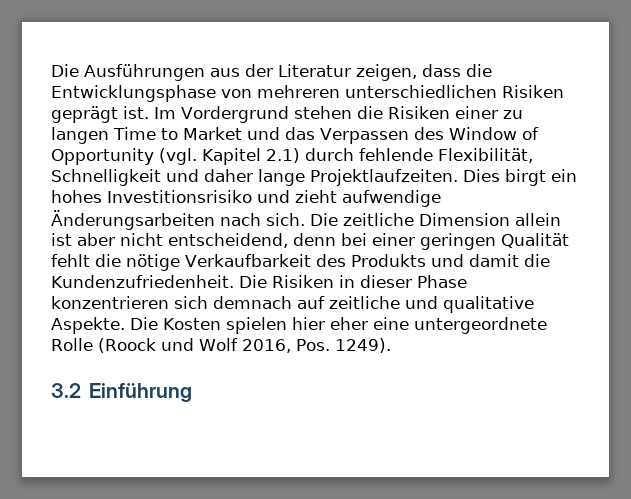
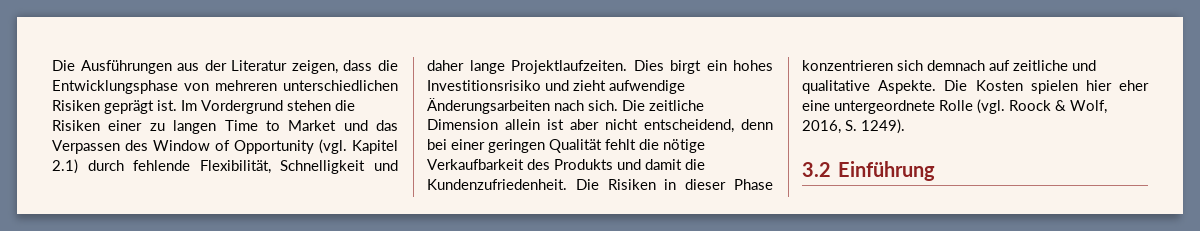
- Die Kosten spielen hier eher eine untergeordnete Rolle (Roock und Wolf 2016, Pos. 1249).
+ Die Kosten spielen hier eher eine untergeordnete Rolle (vgl. Roock & Wolf, 2016, S. 1249).

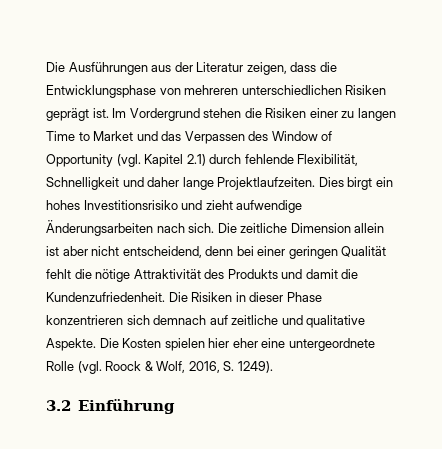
- Die zeitliche Dimension allein ist aber nicht entscheidend, denn bei einer geringen Qualität fehlt die nötige Verkaufbarkeit des Produkts und damit die Kundenzufriedenheit.
+ Die zeitliche Dimension allein ist aber nicht entscheidend, denn bei einer geringen Qualität fehlt die nötige Attraktivität des Produkts und damit die Kundenzufriedenheit.

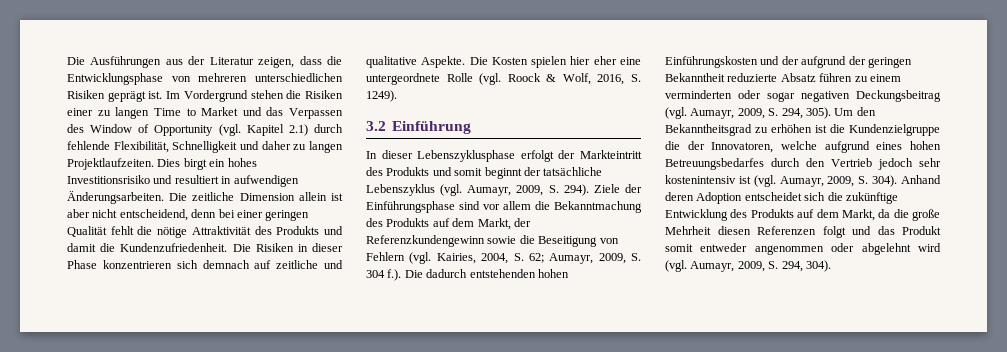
- Im Vordergrund stehen die Risiken einer zu langen Time to Market und das Verpassen des Window of Opportunity (vgl. Kapitel 2.1) durch fehlende Flexibilität, Schnelligkeit und daher lange Projektlaufzeiten.
+ Im Vordergrund stehen die Risiken einer zu langen Time to Market und das Verpassen des Window of Opportunity (vgl. Kapitel 2.1) durch fehlende Flexibilität, Schnelligkeit und daher zu langen Projektlaufzeiten.
- Dies birgt ein hohes Investitionsrisiko und zieht aufwendige Änderungsarbeiten nach sich.
+ Dies birgt ein hohes Investitionsrisiko und resultiert in aufwendigen Änderungsarbeiten.
+ In dieser Lebenszyklusphase erfolgt der Markteintritt des Produkts und somit beginnt der tatsächliche Lebenszyklus (vgl. Aumayr, 2009, S. 294). Ziele der Einführungsphase sind vor allem die Bekanntmachung des Produkts auf dem Markt, der Referenzkundengewinn sowie die Beseitigung von Fehlern (vgl. Kairies, 2004, S. 62; Aumayr, 2009, S. 304 f.). Die dadurch entstehenden hohen Einführungskosten und der aufgrund der geringen Bekanntheit reduzierte Absatz führen zu einem verminderten oder sogar negativen Deckungsbeitrag (vgl. Aumayr, 2009, S. 294, 305). Um den Bekanntheitsgrad zu erhöhen ist die Kundenzielgruppe die der Innovatoren, welche aufgrund eines hohen Betreuungsbedarfes durch den Vertrieb jedoch sehr kostenintensiv ist (vgl. Aumayr, 2009, S. 304). Anhand deren Adoption entscheidet sich die zukünftige Entwicklung des Produkts auf dem Markt, da die große Mehrheit diesen Referenzen folgt und das Produkt somit entweder angenommen oder abgelehnt wird (vgl. Aumayr, 2009, S. 294, 304).

